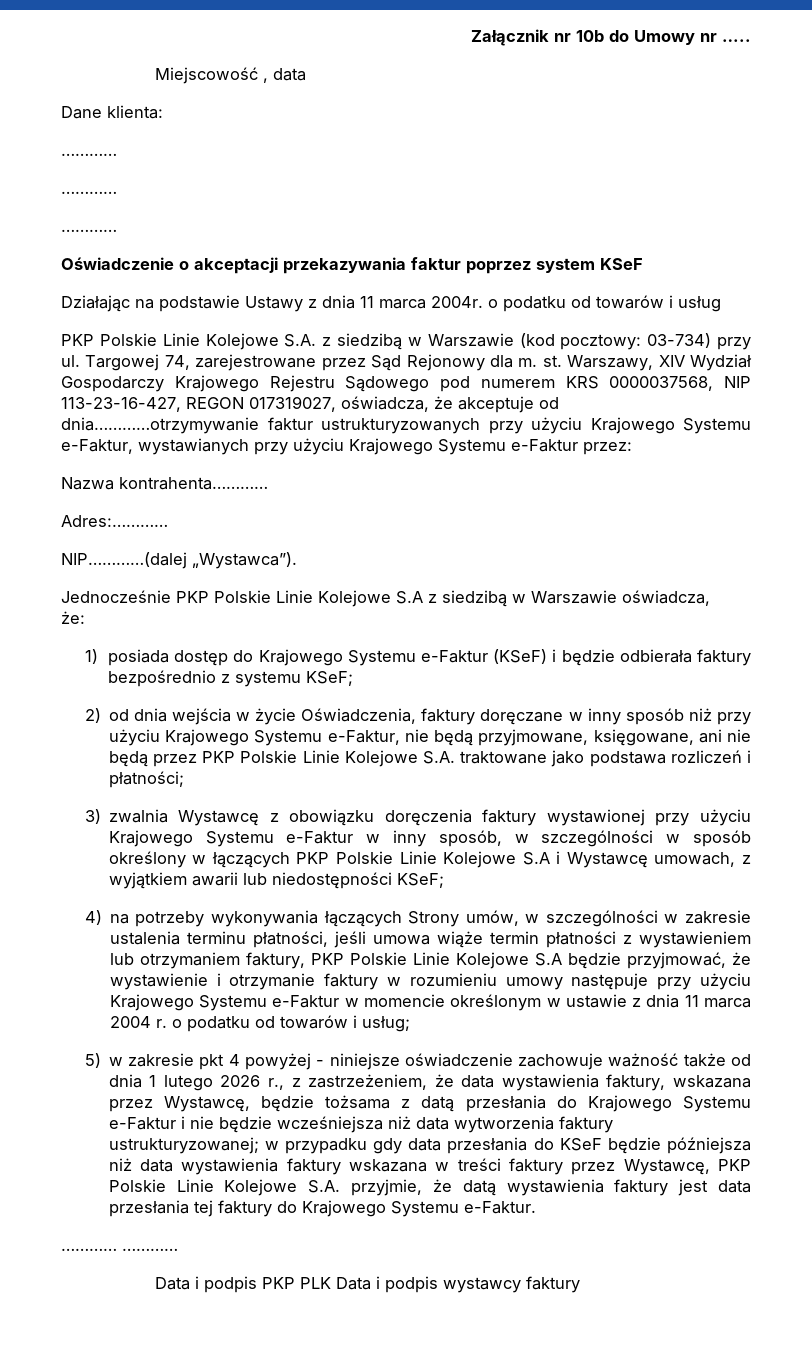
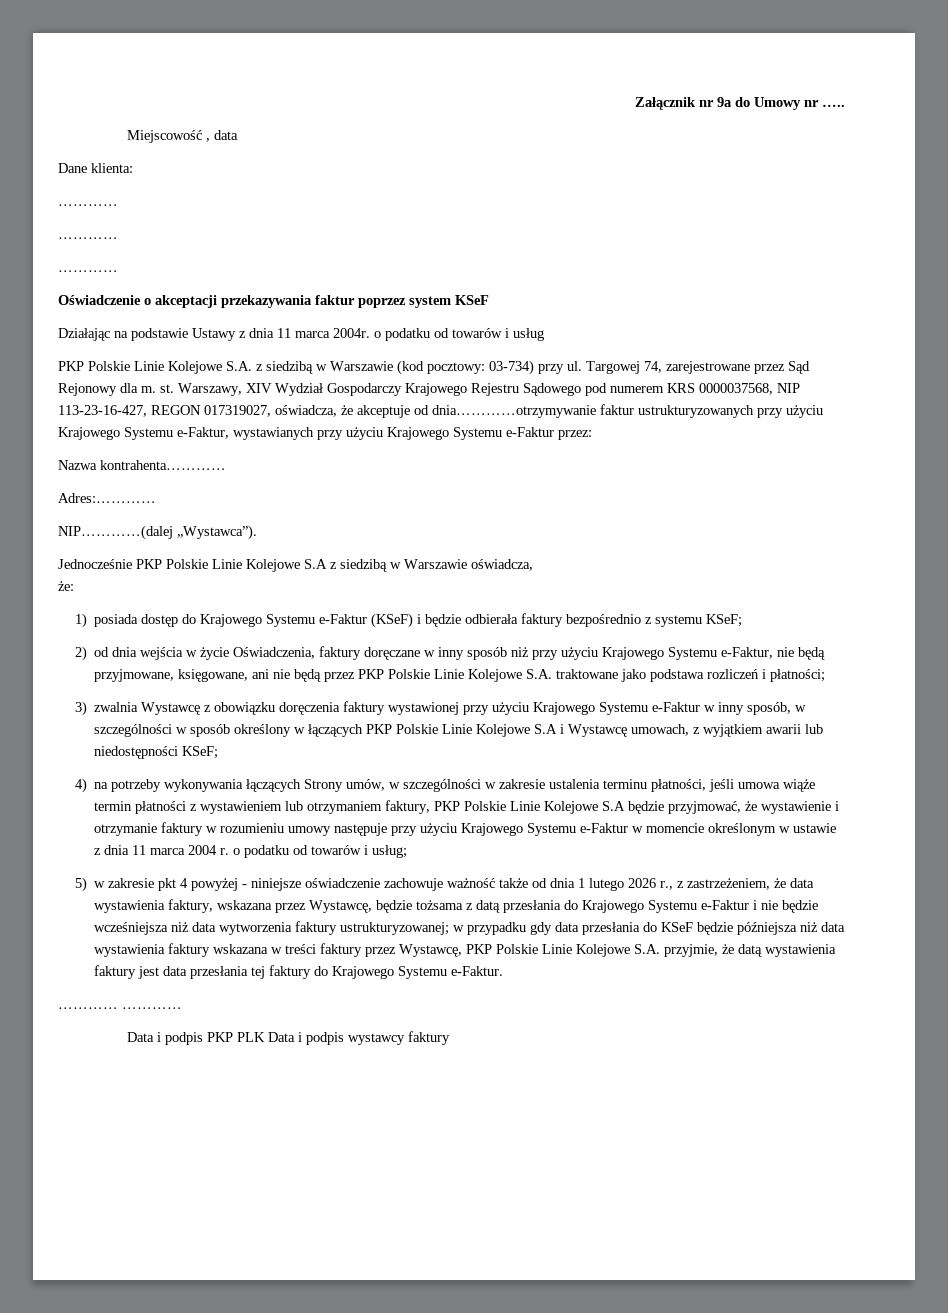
- Załącznik nr 10b do Umowy nr …..
+ Załącznik nr 9a do Umowy nr …..

